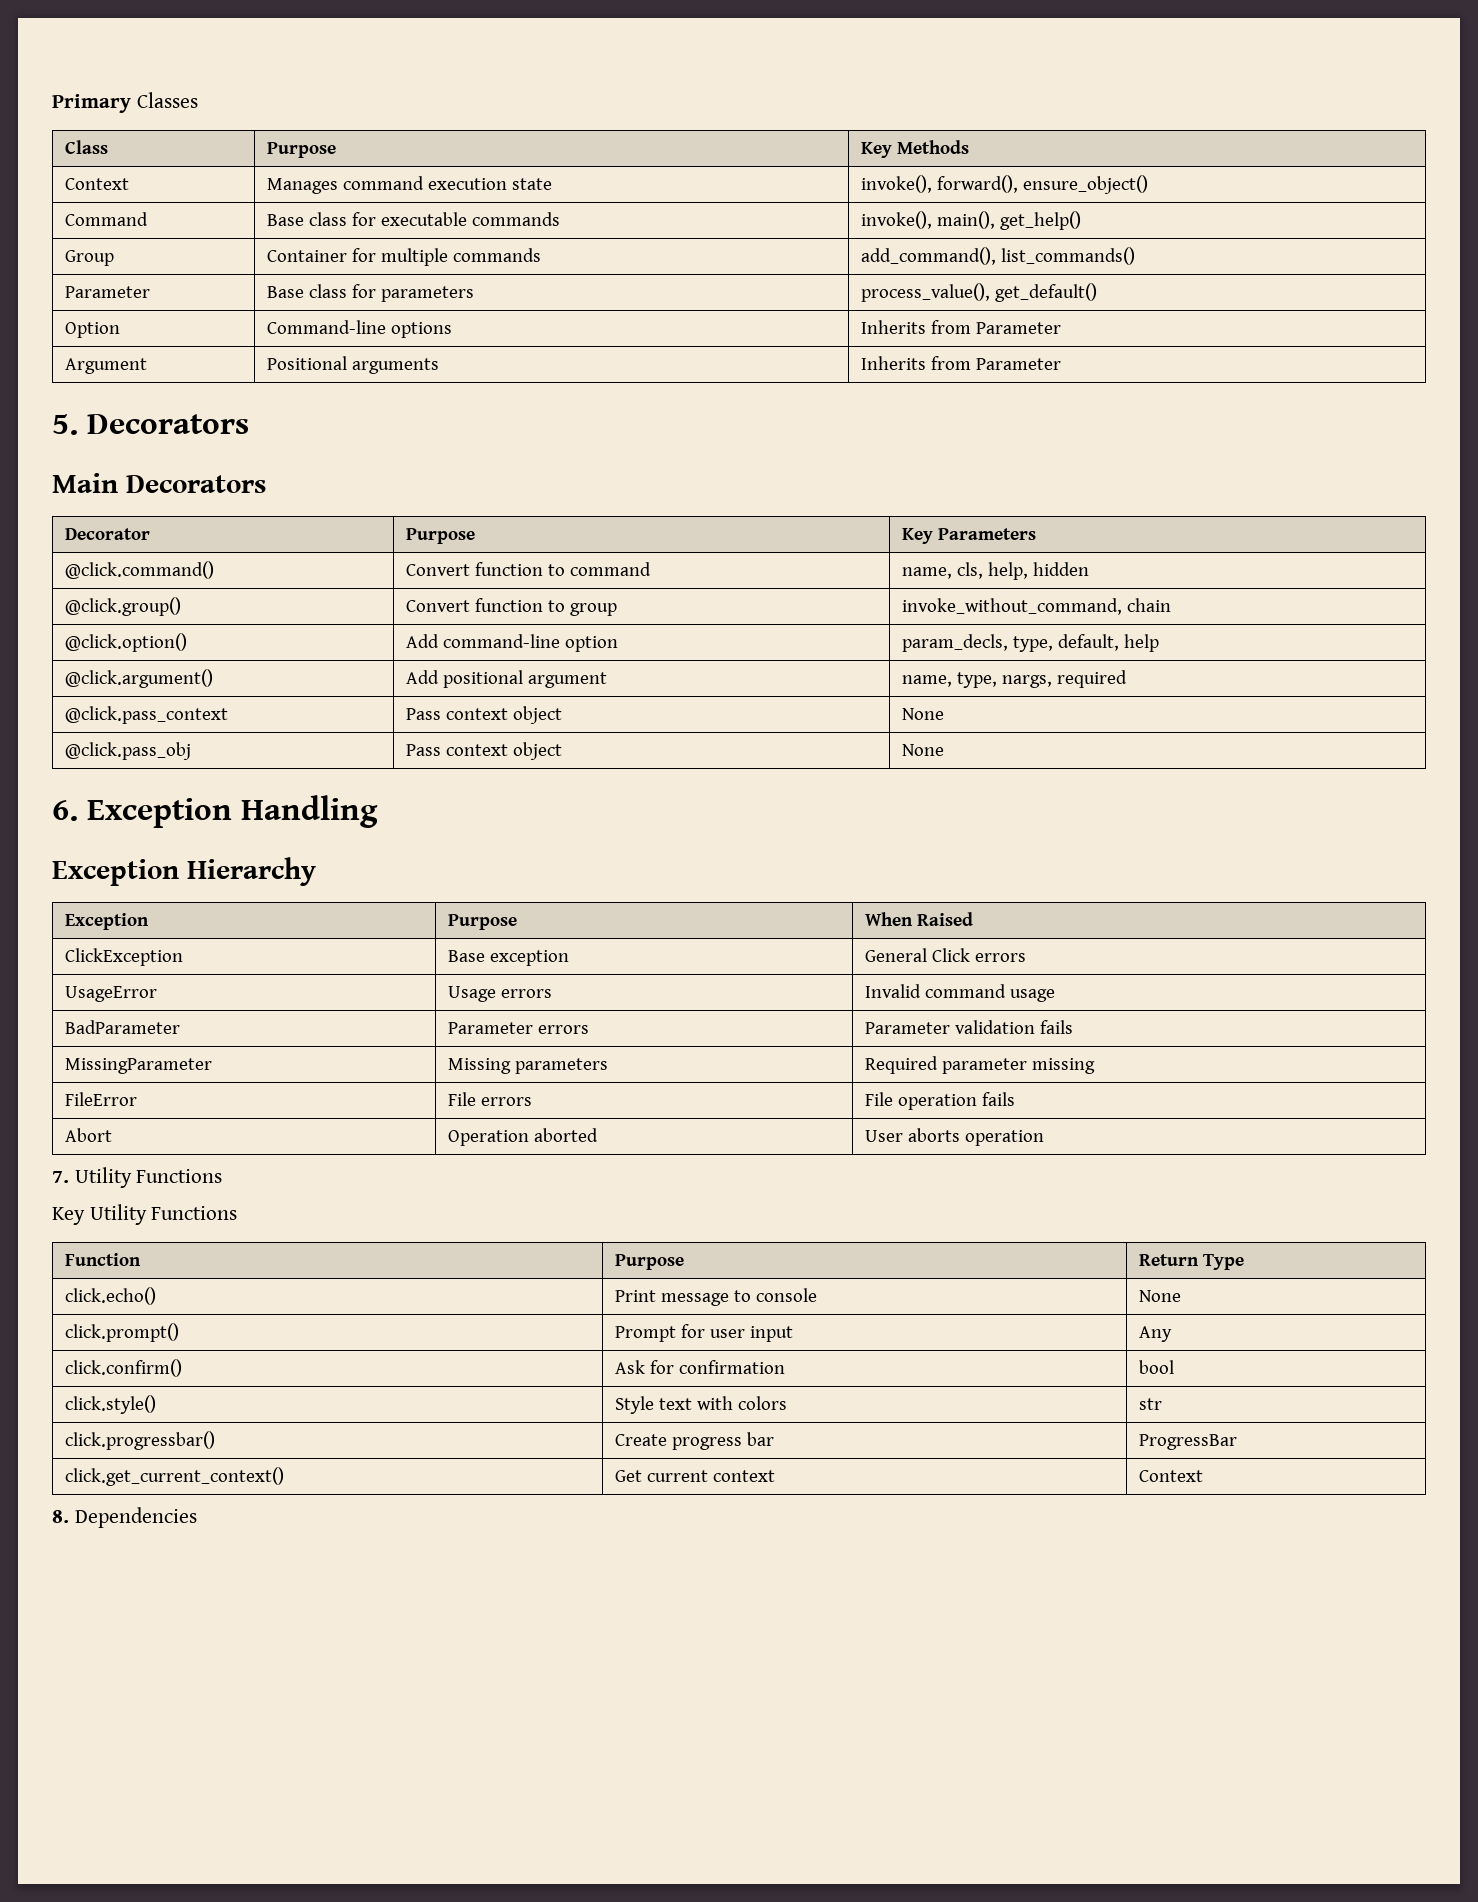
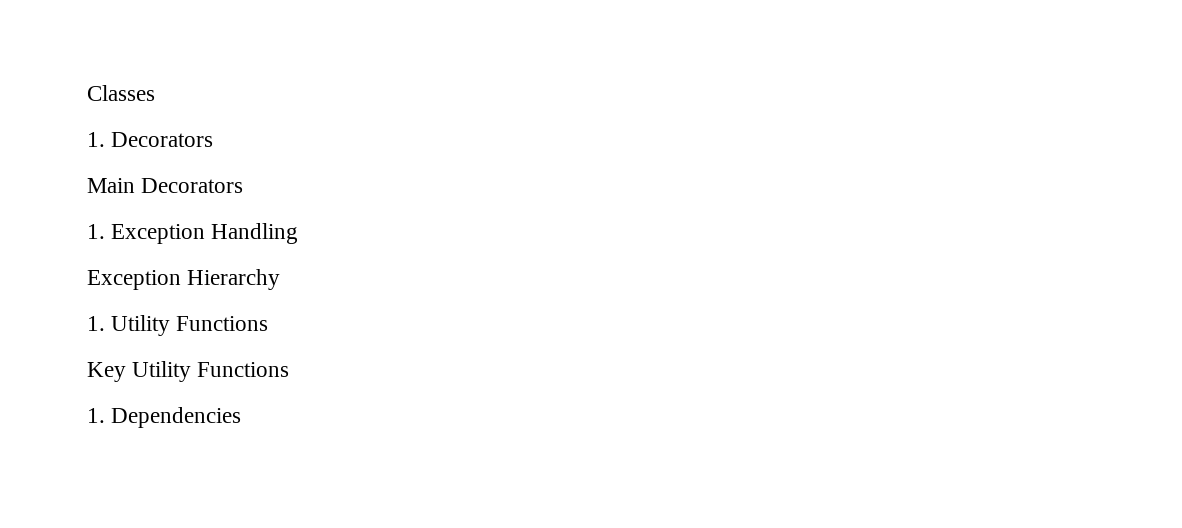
- Primary Classes
+ Classes
- Class | Purpose | Key Methods
- Context | Manages command execution state | invoke(), forward(), ensure_object()
- Command | Base class for executable commands | invoke(), main(), get_help()
- Group | Container for multiple commands | add_command(), list_commands()
- Parameter | Base class for parameters | process_value(), get_default()
- Option | Command-line options | Inherits from Parameter
- Argument | Positional arguments | Inherits from Parameter
- 5. Decorators
+ 1. Decorators
  Main Decorators
- Decorator | Purpose | Key Parameters
- @click.command() | Convert function to command | name, cls, help, hidden
- @click.group() | Convert function to group | invoke_without_command, chain
- @click.option() | Add command-line option | param_decls, type, default, help
- @click.argument() | Add positional argument | name, type, nargs, required
- @click.pass_context | Pass context object | None
- @click.pass_obj | Pass context object | None
- 6. Exception Handling
+ 1. Exception Handling
  Exception Hierarchy
- Exception | Purpose | When Raised
- ClickException | Base exception | General Click errors
- UsageError | Usage errors | Invalid command usage
- BadParameter | Parameter errors | Parameter validation fails
- MissingParameter | Missing parameters | Required parameter missing
- FileError | File errors | File operation fails
- Abort | Operation aborted | User aborts operation
- 7. Utility Functions
+ 1. Utility Functions
- Function | Purpose | Return Type
- click.echo() | Print message to console | None
- click.prompt() | Prompt for user input | Any
- click.confirm() | Ask for confirmation | bool
- click.style() | Style text with colors | str
- click.progressbar() | Create progress bar | ProgressBar
- click.get_current_context() | Get current context | Context
- 8. Dependencies
+ 1. Dependencies

